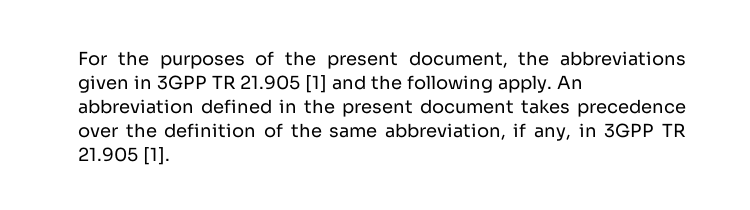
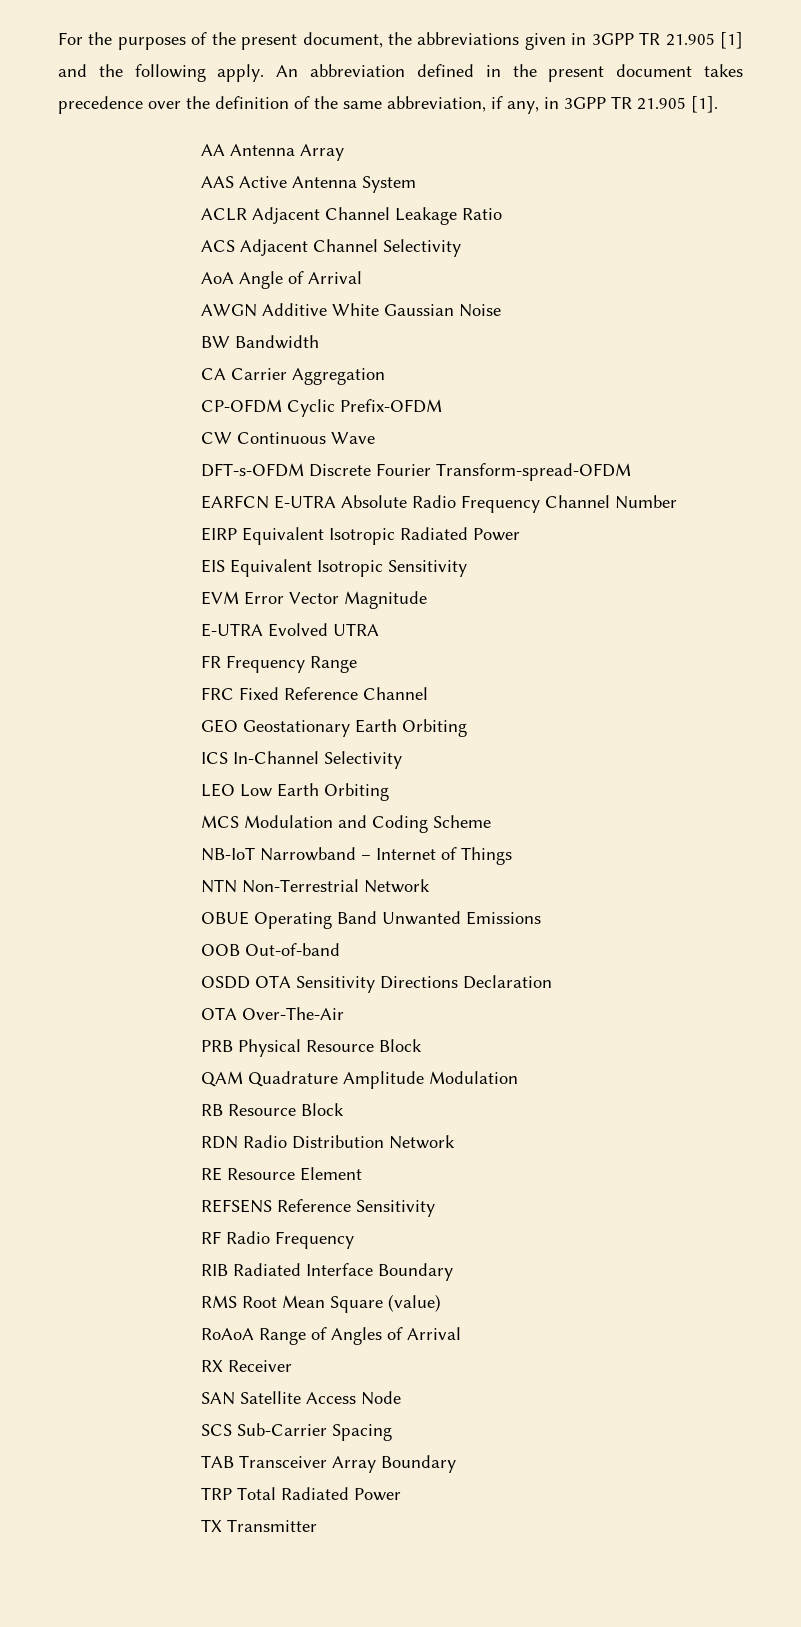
+ AA Antenna Array
+ AAS Active Antenna System
+ ACLR Adjacent Channel Leakage Ratio
+ ACS Adjacent Channel Selectivity
+ AoA Angle of Arrival
+ AWGN Additive White Gaussian Noise
+ BW Bandwidth
+ CA Carrier Aggregation
+ CP-OFDM Cyclic Prefix-OFDM
+ CW Continuous Wave
+ DFT-s-OFDM Discrete Fourier Transform-spread-OFDM
+ EARFCN E-UTRA Absolute Radio Frequency Channel Number
+ EIRP Equivalent Isotropic Radiated Power
+ EIS Equivalent Isotropic Sensitivity
+ EVM Error Vector Magnitude
+ E-UTRA Evolved UTRA
+ FR Frequency Range
+ FRC Fixed Reference Channel
+ GEO Geostationary Earth Orbiting
+ ICS In-Channel Selectivity
+ LEO Low Earth Orbiting
+ MCS Modulation and Coding Scheme
+ NB-IoT Narrowband – Internet of Things
+ NTN Non-Terrestrial Network
+ OBUE Operating Band Unwanted Emissions
+ OOB Out-of-band
+ OSDD OTA Sensitivity Directions Declaration
+ OTA Over-The-Air
+ PRB Physical Resource Block
+ QAM Quadrature Amplitude Modulation
+ RB Resource Block
+ RDN Radio Distribution Network
+ RE Resource Element
+ REFSENS Reference Sensitivity
+ RF Radio Frequency
+ RIB Radiated Interface Boundary
+ RMS Root Mean Square (value)
+ RoAoA Range of Angles of Arrival
+ RX Receiver
+ SAN Satellite Access Node
+ SCS Sub-Carrier Spacing
+ TAB Transceiver Array Boundary
+ TRP Total Radiated Power
+ TX Transmitter

